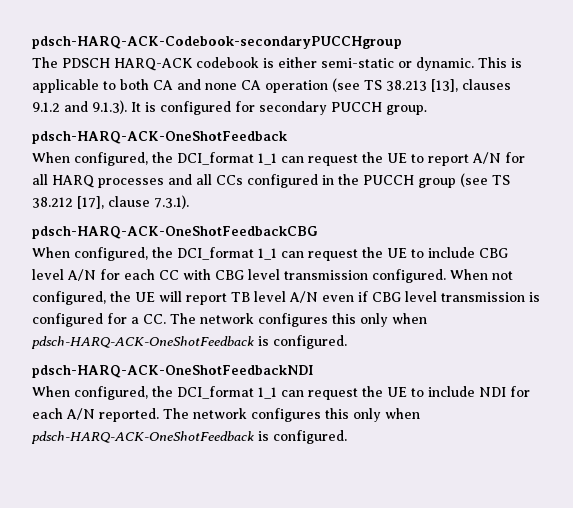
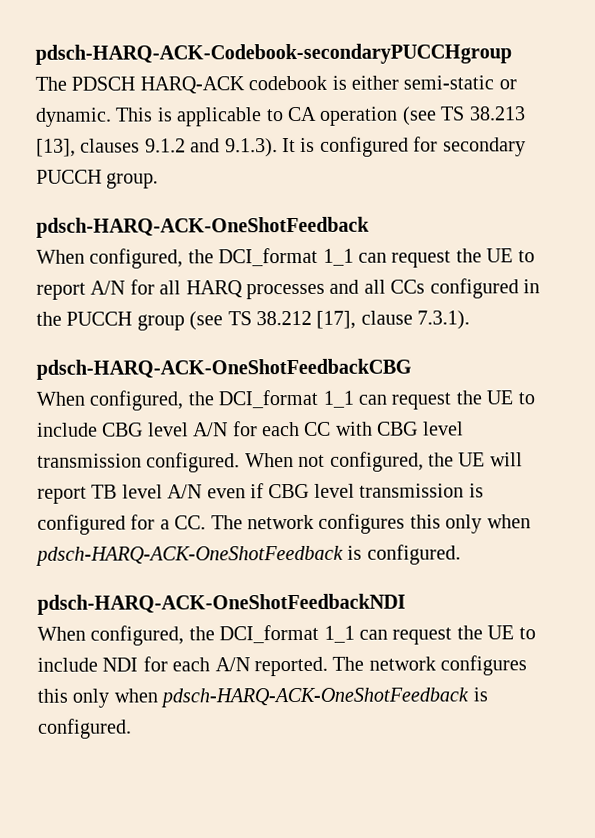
- This is applicable to both CA and none CA operation (see TS 38.213 [13], clauses 9.1.2 and 9.1.3). It is configured for secondary PUCCH group.
+ This is applicable to CA operation (see TS 38.213 [13], clauses 9.1.2 and 9.1.3). It is configured for secondary PUCCH group.

